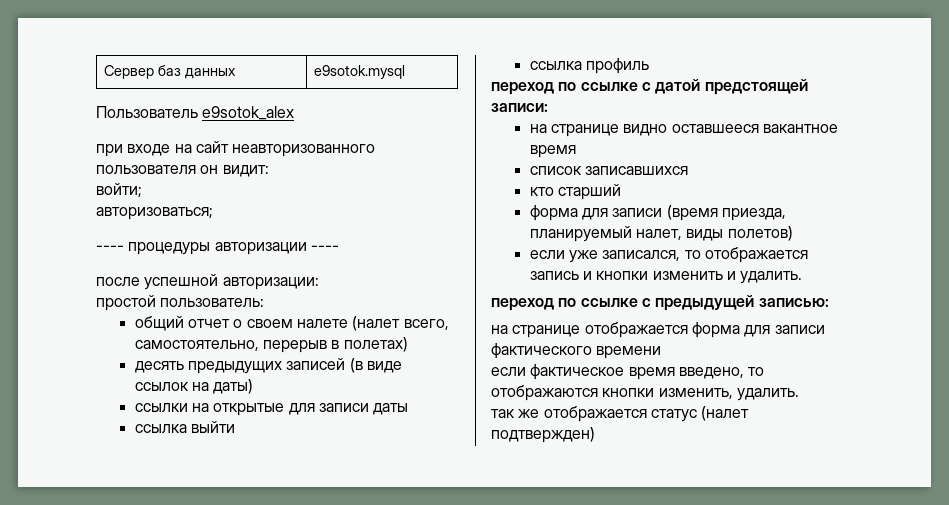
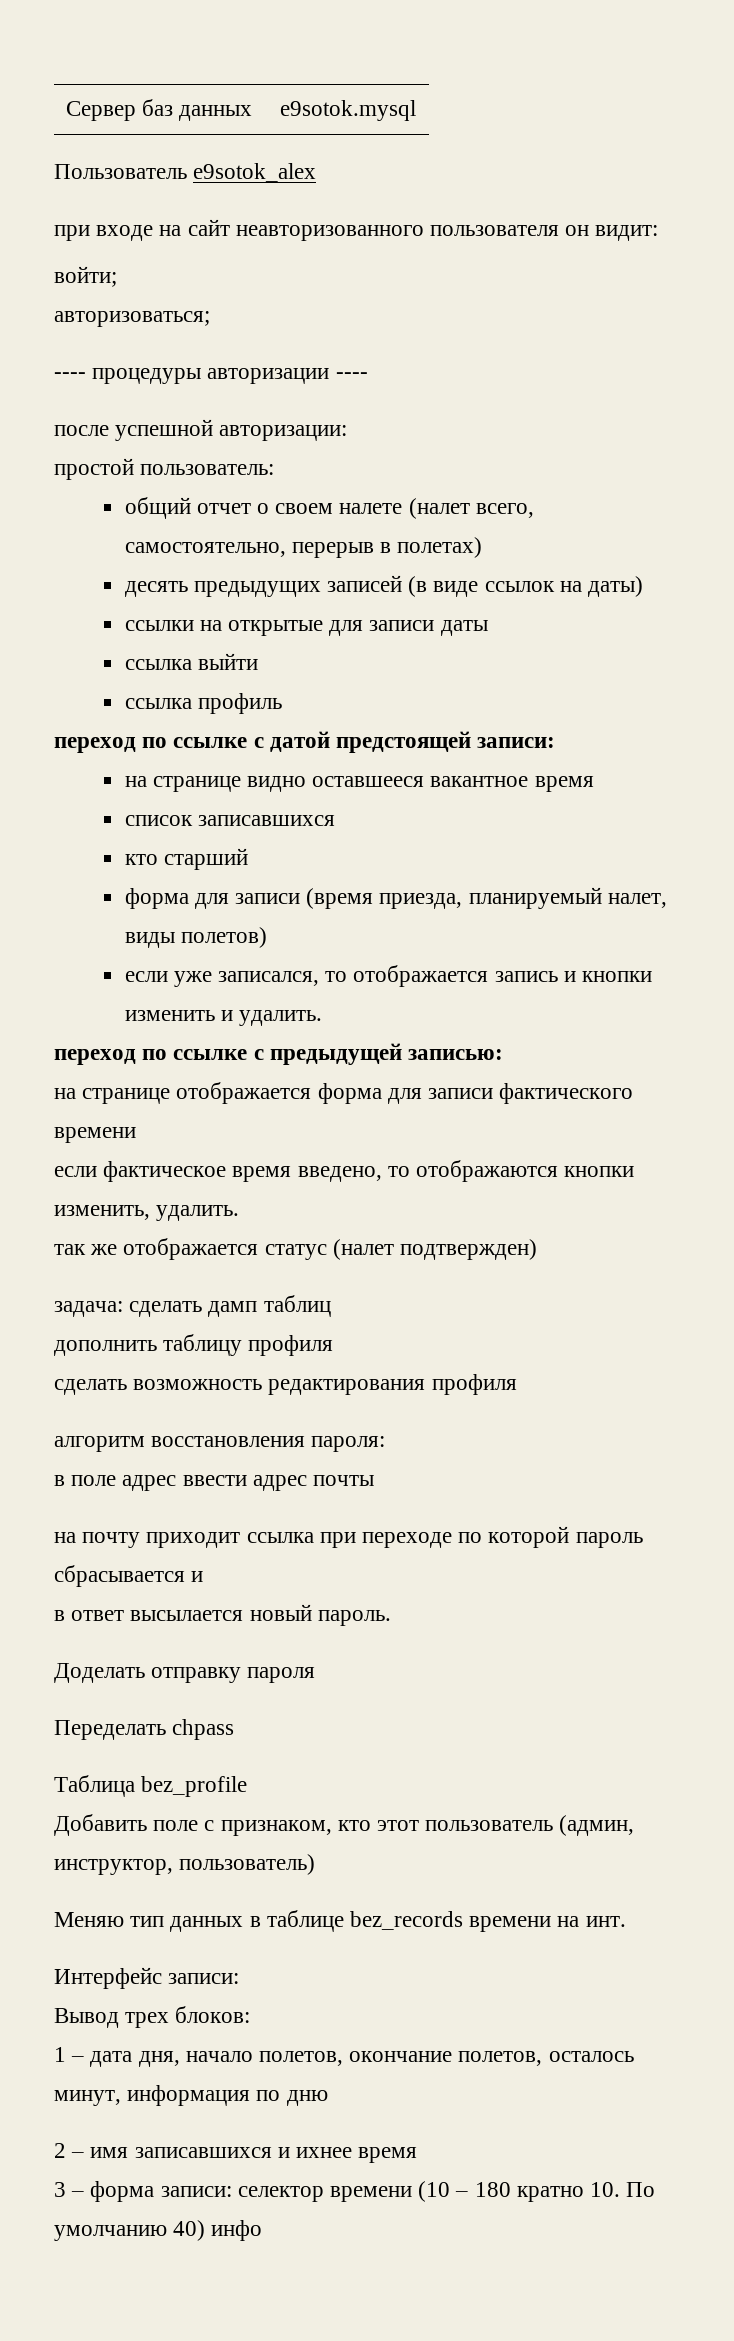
+ задача: сделать дамп таблиц
+ дополнить таблицу профиля
+ сделать возможность редактирования профиля
+ алгоритм восстановления пароля:
+ в поле адрес ввести адрес почты
+ на почту приходит ссылка при переходе по которой пароль сбрасывается и
+ в ответ высылается новый пароль.
+ Доделать отправку пароля
+ Переделать chpass
+ Таблица bez_profile
+ Добавить поле с признаком, кто этот пользователь (админ, инструктор, пользователь)
+ Меняю тип данных в таблице bez_records времени на инт.
+ Интерфейс записи:
+ Вывод трех блоков:
+ 1 – дата дня, начало полетов, окончание полетов, осталось минут, информация по дню
+ 2 – имя записавшихся и ихнее время
+ 3 – форма записи: селектор времени (10 – 180 кратно 10. По умолчанию 40) инфо

